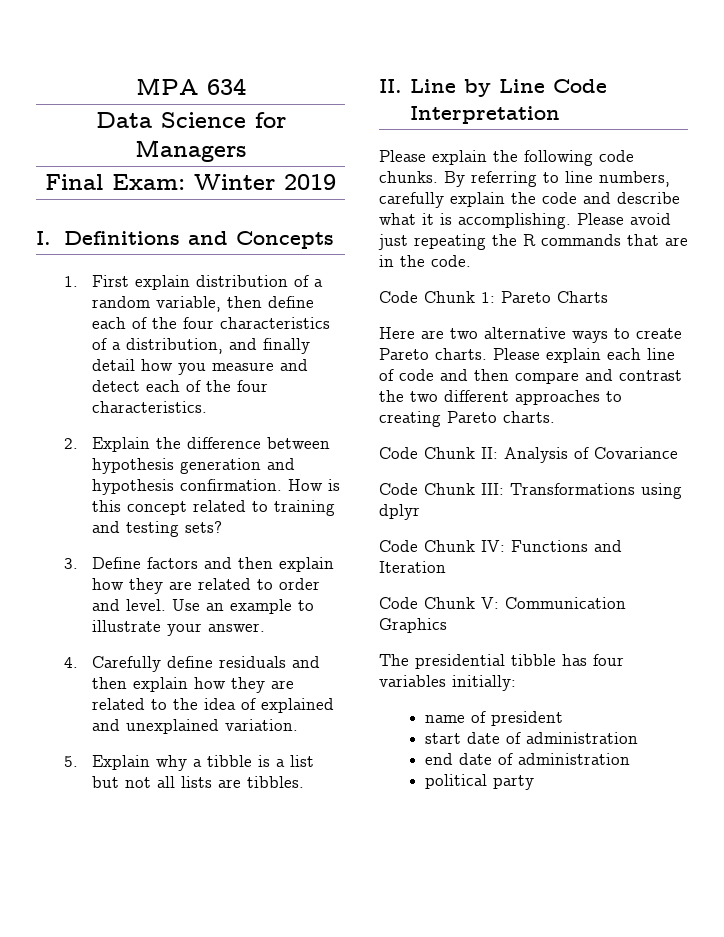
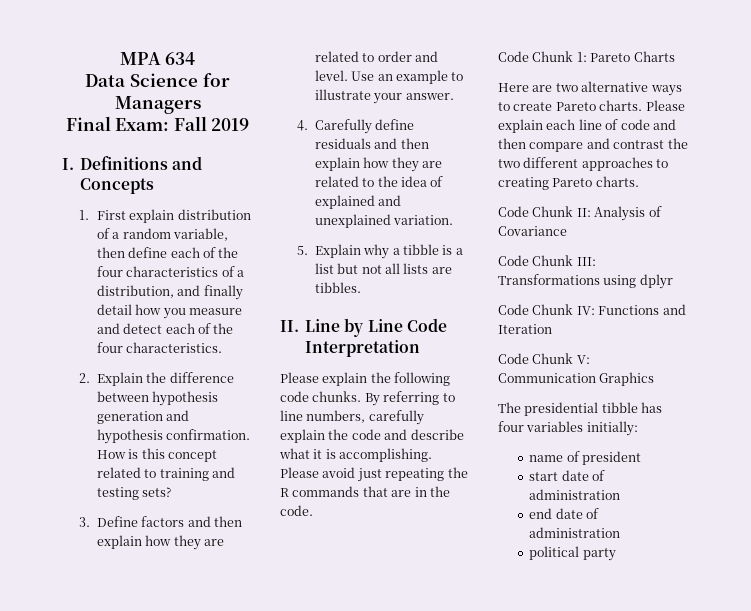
- Final Exam: Winter 2019
+ Final Exam: Fall 2019

